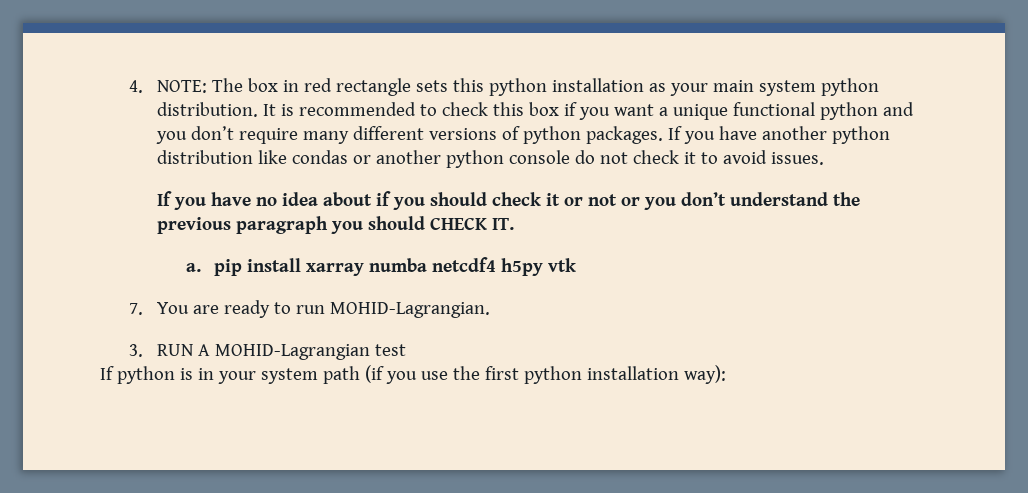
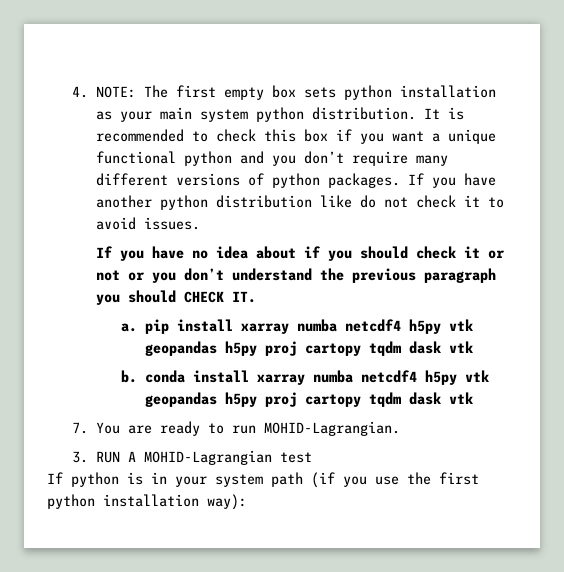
- 4. NOTE: The box in red rectangle sets this python installation as your main system python distribution.
+ 4. NOTE: The first empty box sets python installation as your main system python distribution.
- If you have another python distribution like condas or another python console do not check it to avoid issues.
+ If you have another python distribution like do not check it to avoid issues.
- a. pip install xarray numba netcdf4 h5py vtk
+ a. pip install xarray numba netcdf4 h5py vtk geopandas h5py proj cartopy tqdm dask vtk
+ b. conda install xarray numba netcdf4 h5py vtk geopandas h5py proj cartopy tqdm dask vtk

